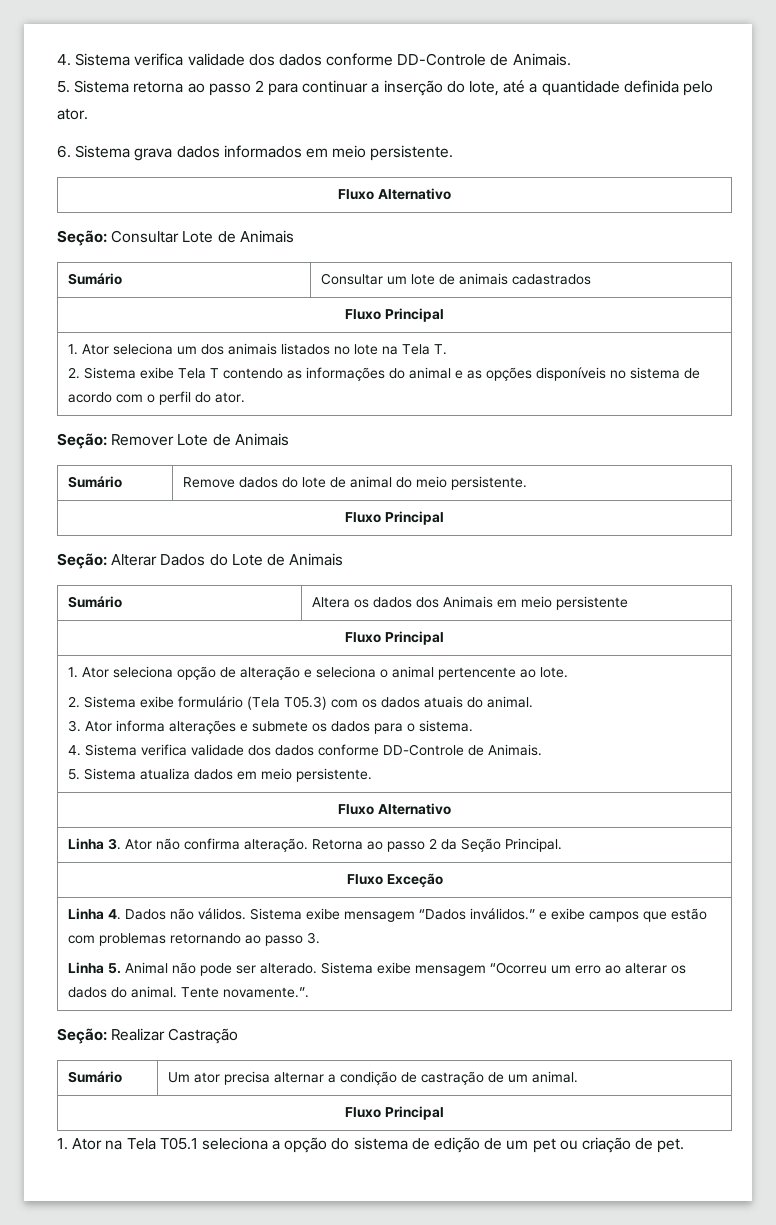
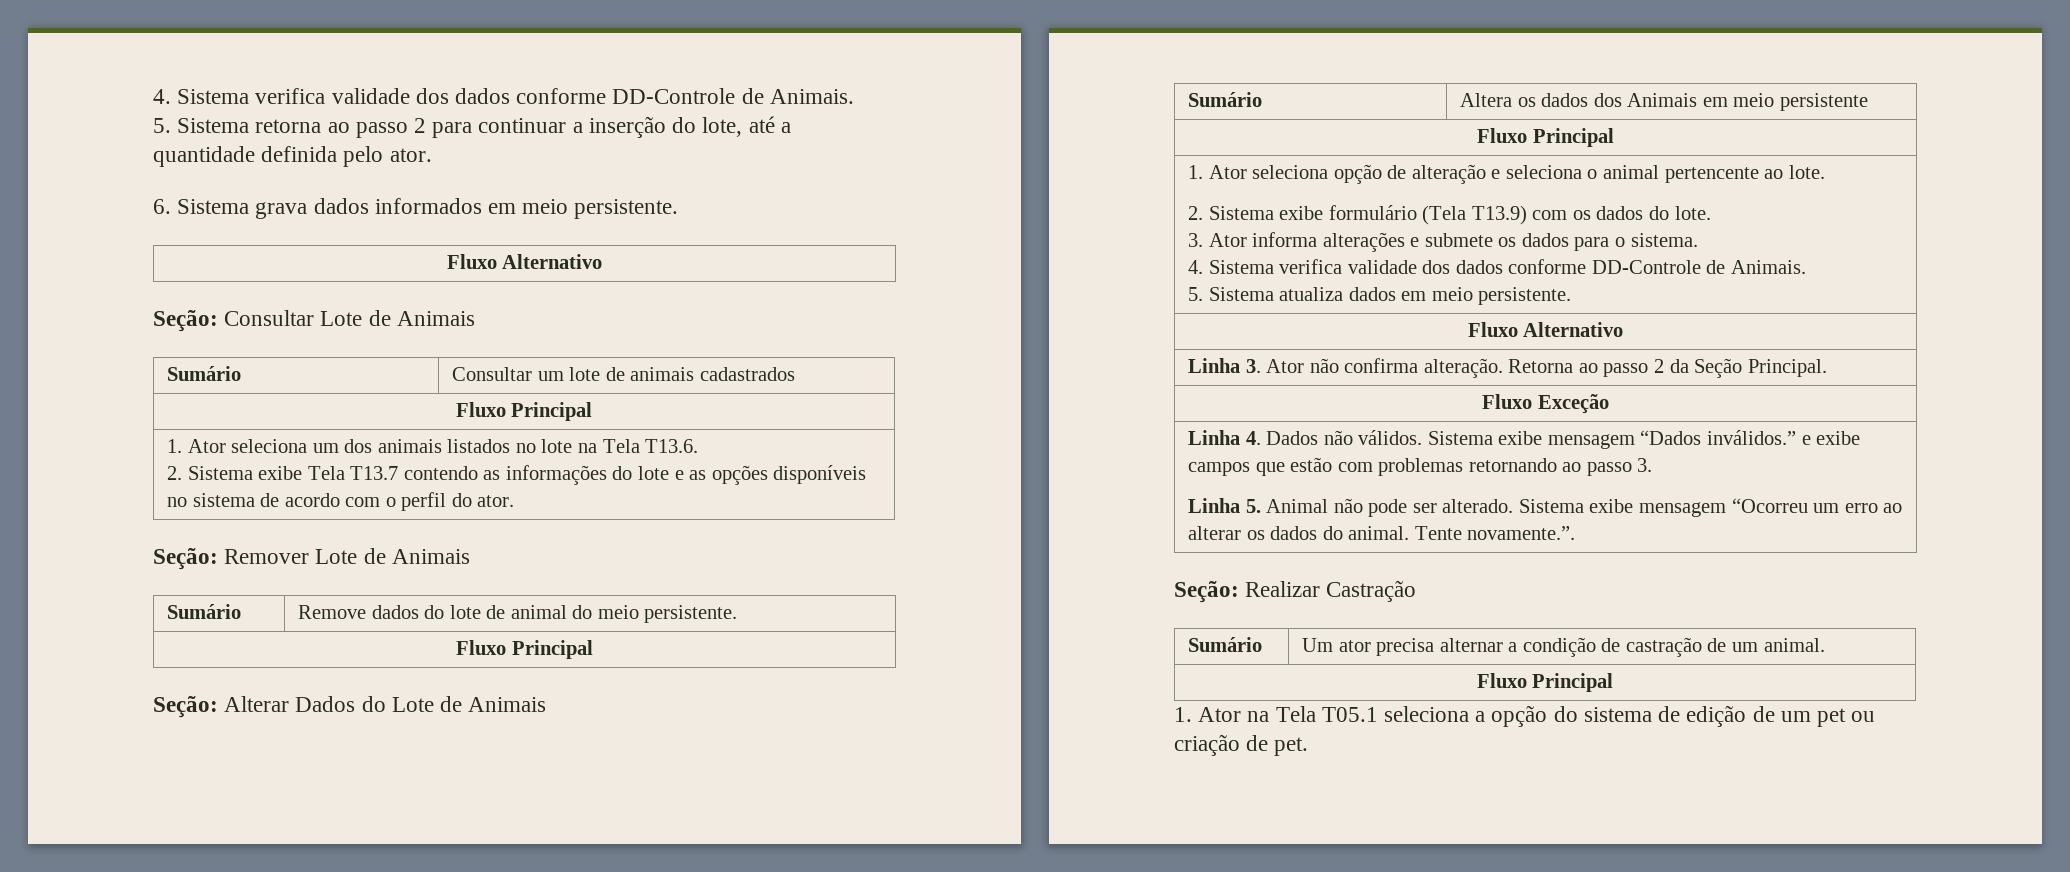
- 1. Ator seleciona um dos animais listados no lote na Tela T.
- 2. Sistema exibe Tela T contendo as informações do animal e as opções disponíveis no sistema de acordo com o perfil do ator.
+ 1. Ator seleciona um dos animais listados no lote na Tela T13.6.
+ 2. Sistema exibe Tela T13.7 contendo as informações do lote e as opções disponíveis no sistema de acordo com o perfil do ator.
- 2. Sistema exibe formulário (Tela T05.3) com os dados atuais do animal.
+ 2. Sistema exibe formulário (Tela T13.9) com os dados do lote.

